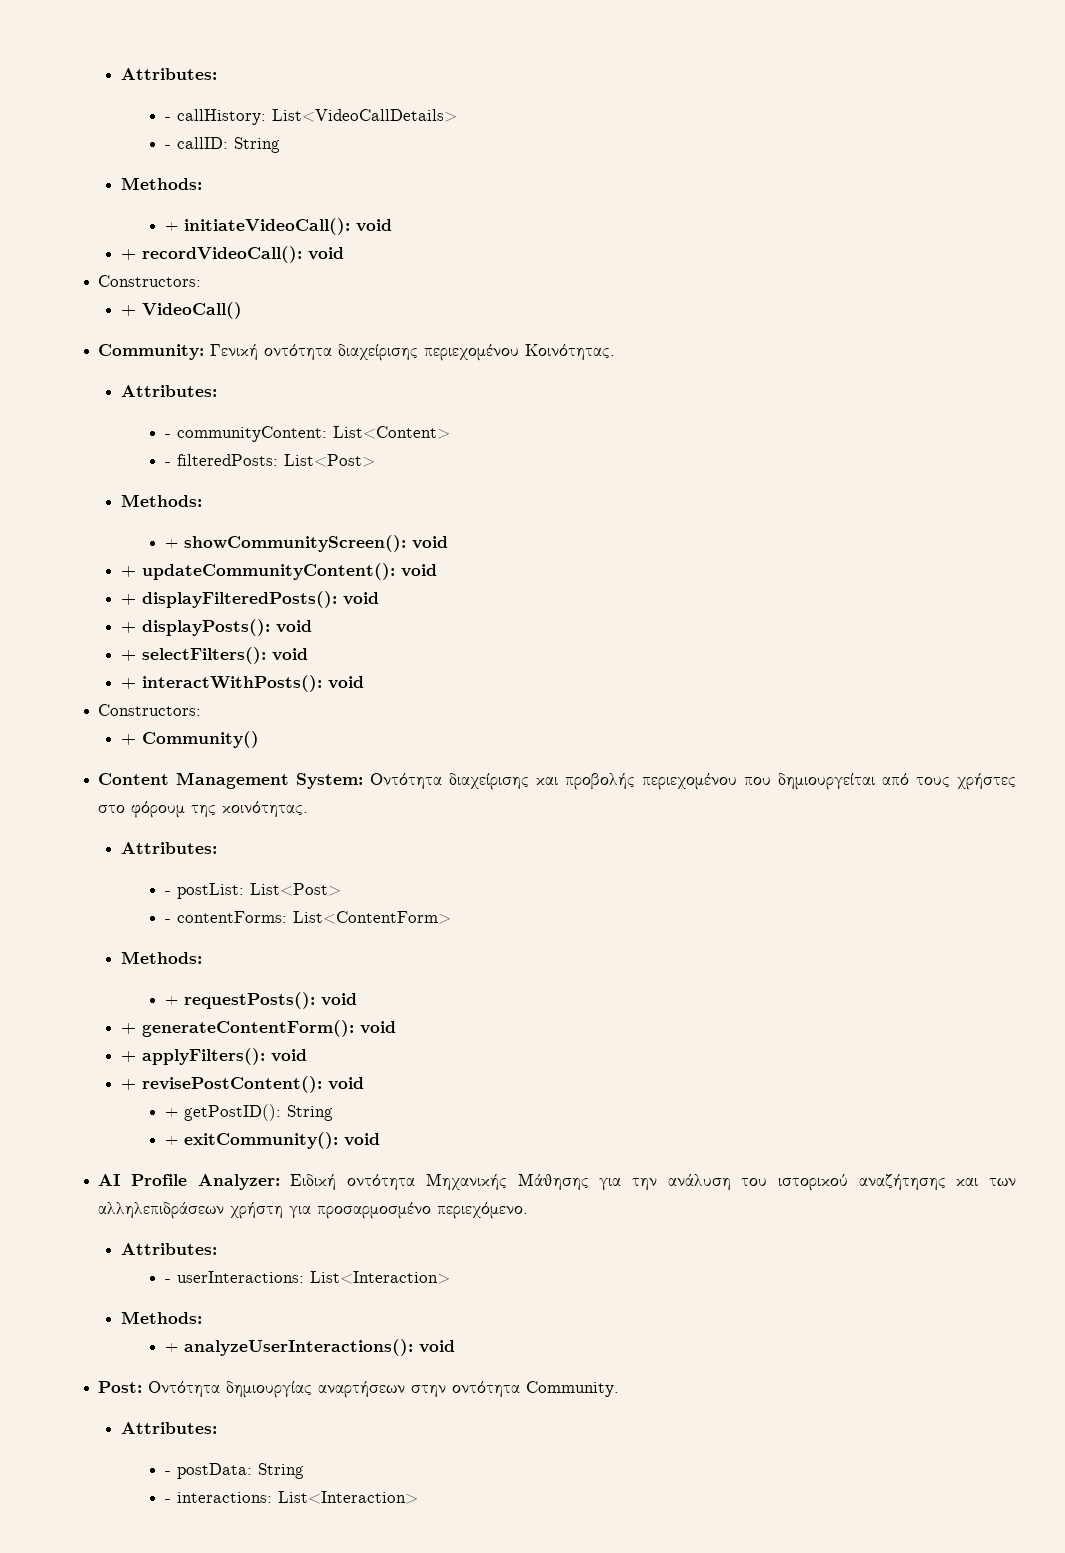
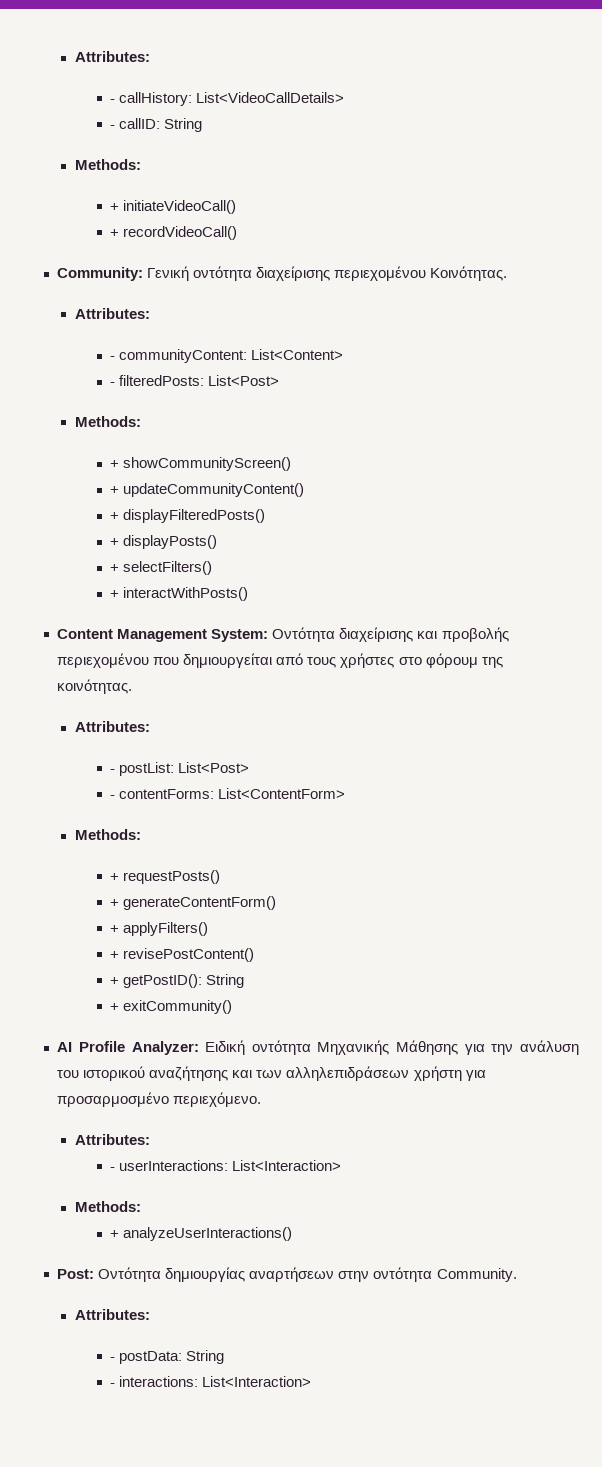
- + initiateVideoCall(): void
- + recordVideoCall(): void
- Constructors:
- + VideoCall()
+ + initiateVideoCall()
+ + recordVideoCall()
- + showCommunityScreen(): void
- + updateCommunityContent(): void
- + displayFilteredPosts(): void
- + displayPosts(): void
- + selectFilters(): void
- + interactWithPosts(): void
- Constructors:
- + Community()
+ + showCommunityScreen()
+ + updateCommunityContent()
+ + displayFilteredPosts()
+ + displayPosts()
+ + selectFilters()
+ + interactWithPosts()
- + requestPosts(): void
- + generateContentForm(): void
- + applyFilters(): void
- + revisePostContent(): void
+ + requestPosts()
+ + generateContentForm()
+ + applyFilters()
+ + revisePostContent()
- + exitCommunity(): void
+ + exitCommunity()
- + analyzeUserInteractions(): void
+ + analyzeUserInteractions()

